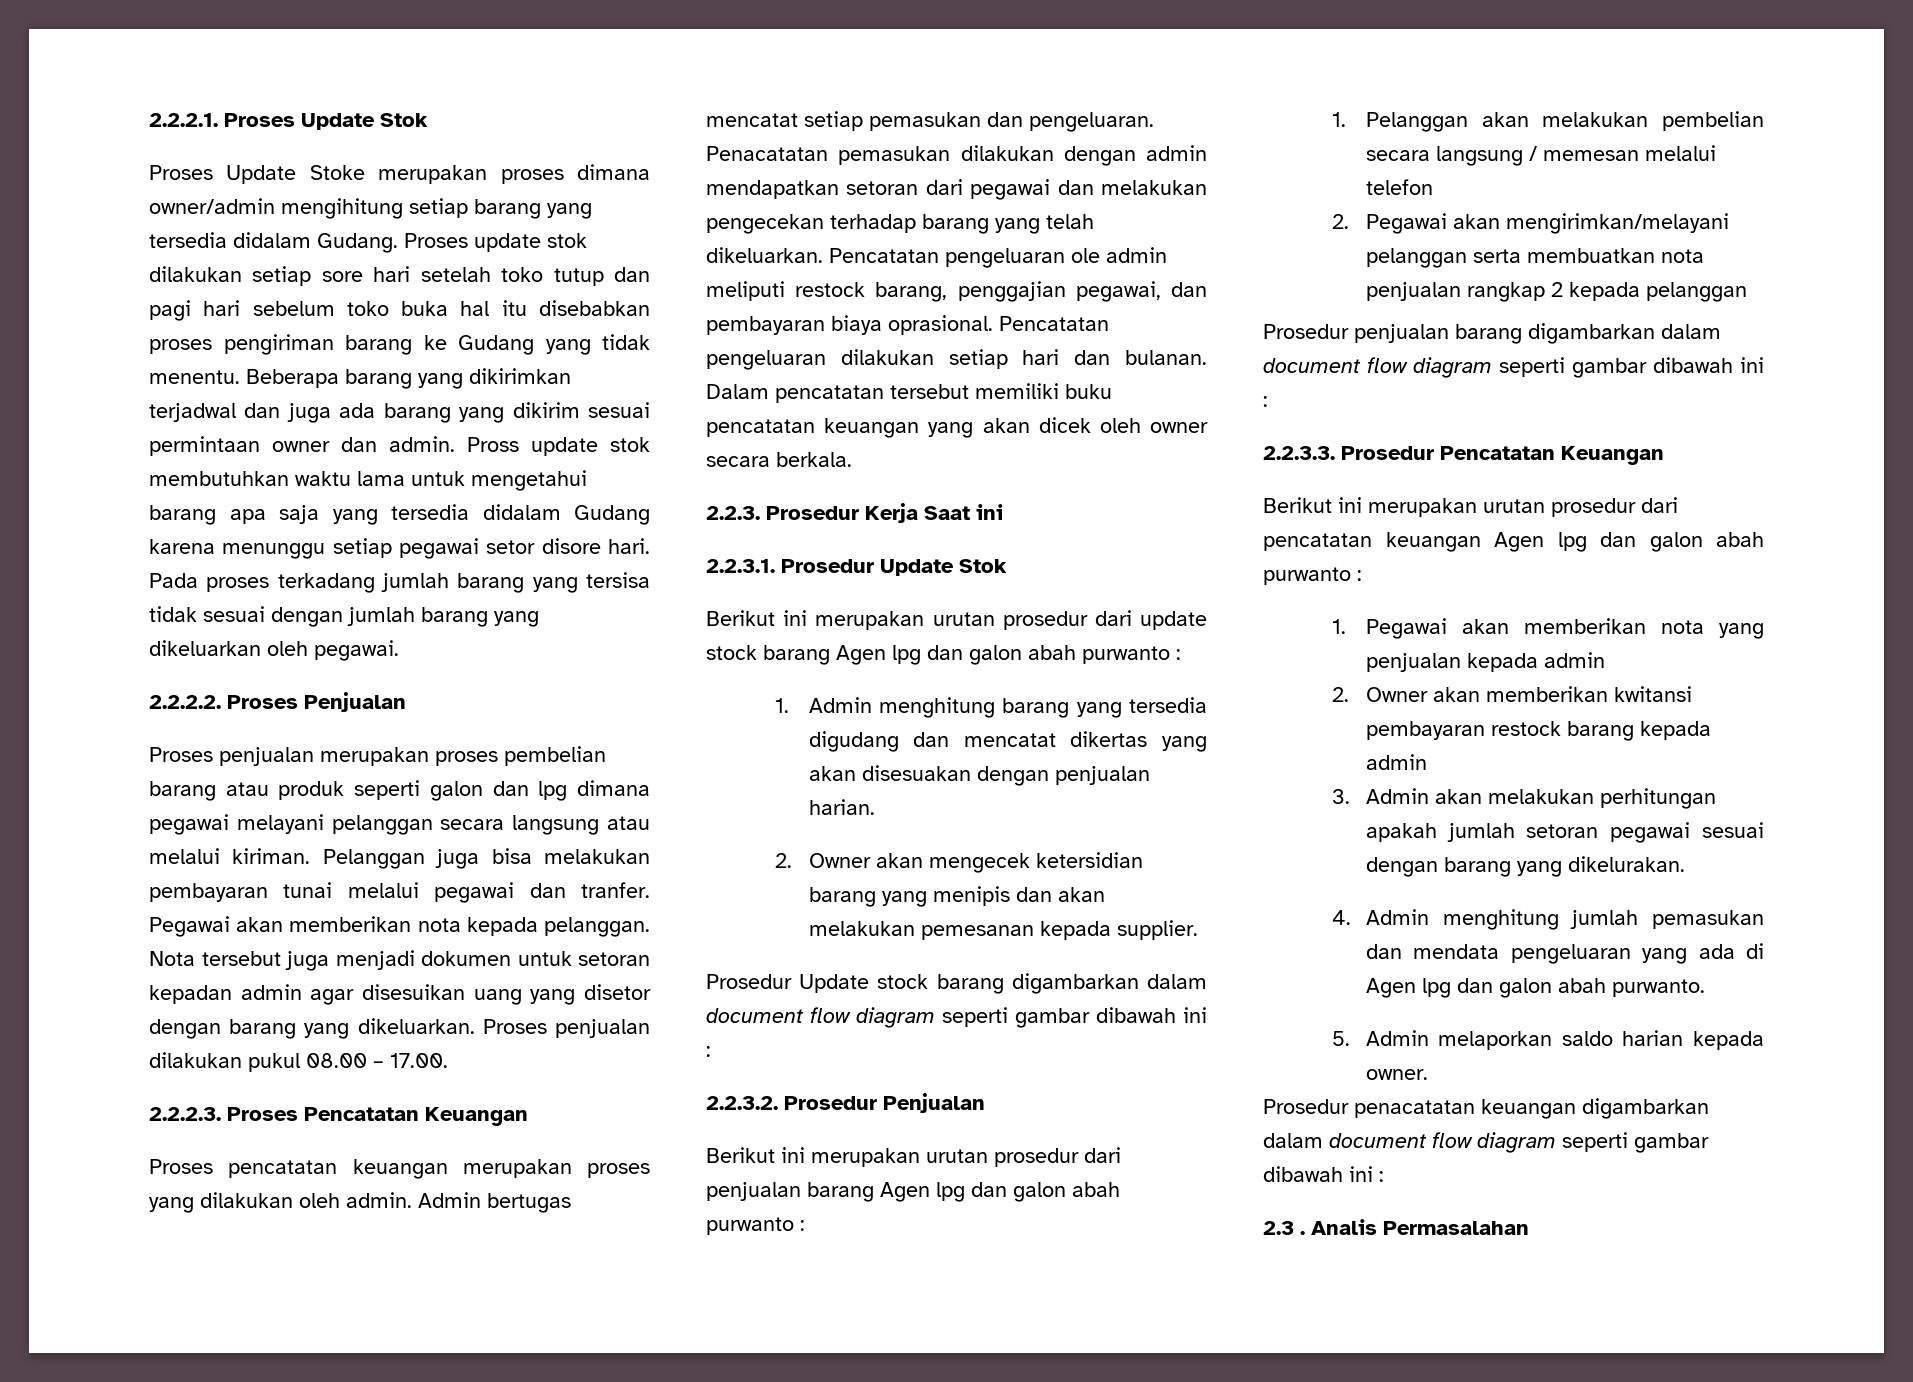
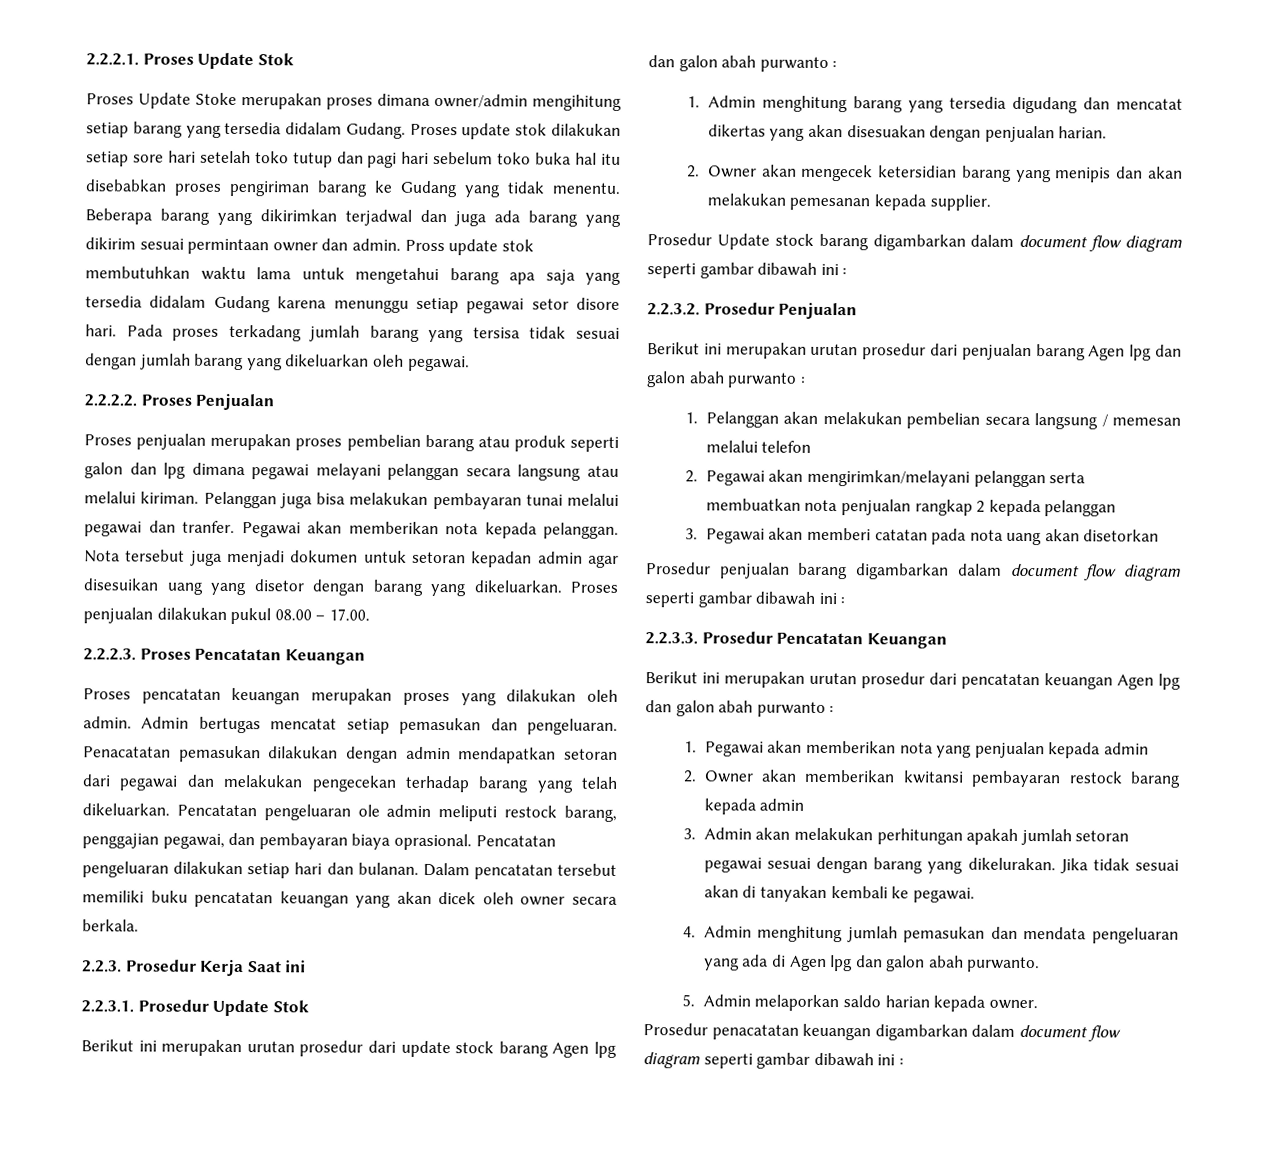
+ 3. Pegawai akan memberi catatan pada nota uang akan disetorkan
+ Jika tidak sesuai akan di tanyakan kembali ke pegawai.
- 2.3 . Analis Permasalahan

